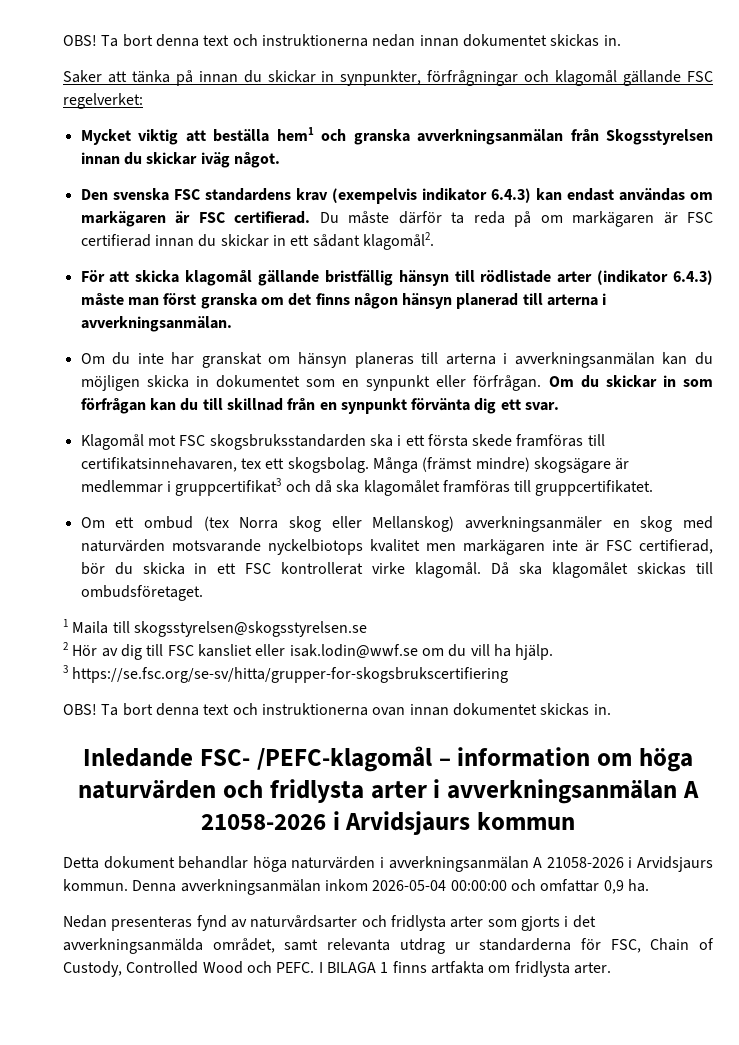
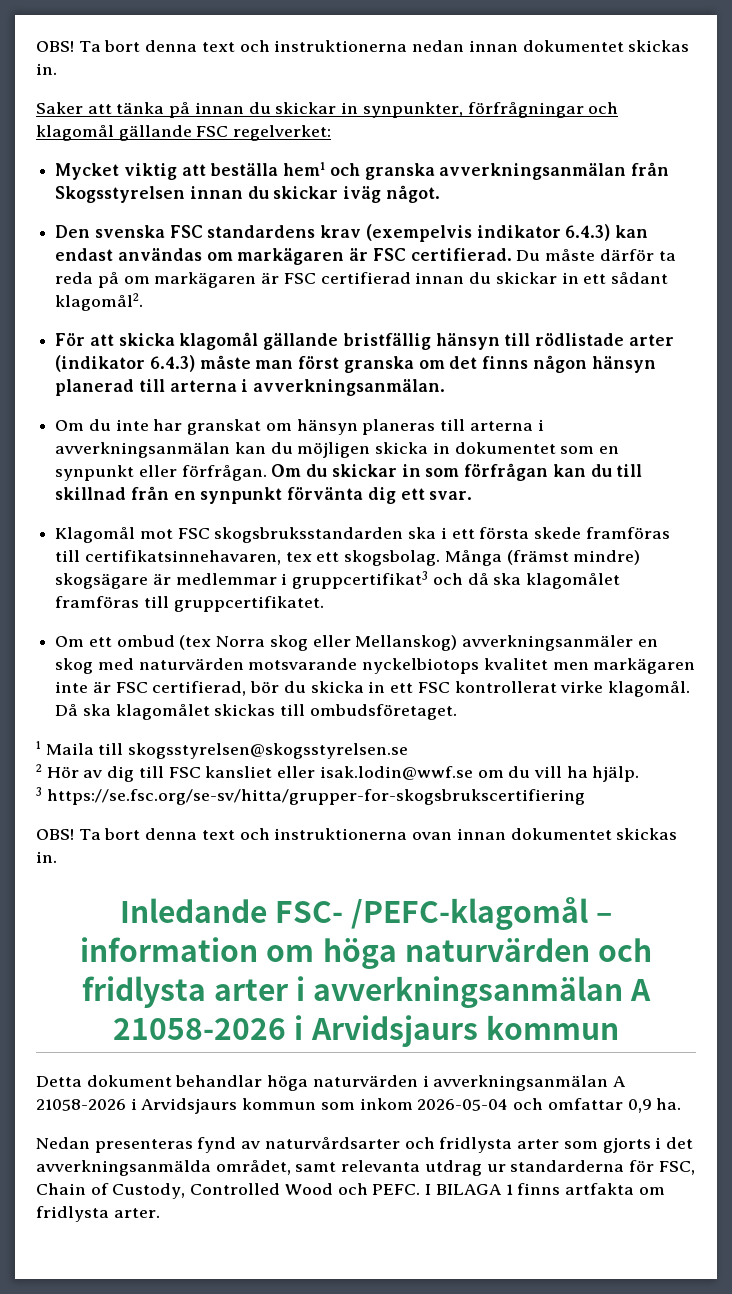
- Detta dokument behandlar höga naturvärden i avverkningsanmälan A 21058-2026 i Arvidsjaurs kommun. Denna avverkningsanmälan inkom 2026-05-04 00:00:00 och omfattar 0,9 ha.
+ Detta dokument behandlar höga naturvärden i avverkningsanmälan A 21058-2026 i Arvidsjaurs kommun som inkom 2026-05-04 och omfattar 0,9 ha.

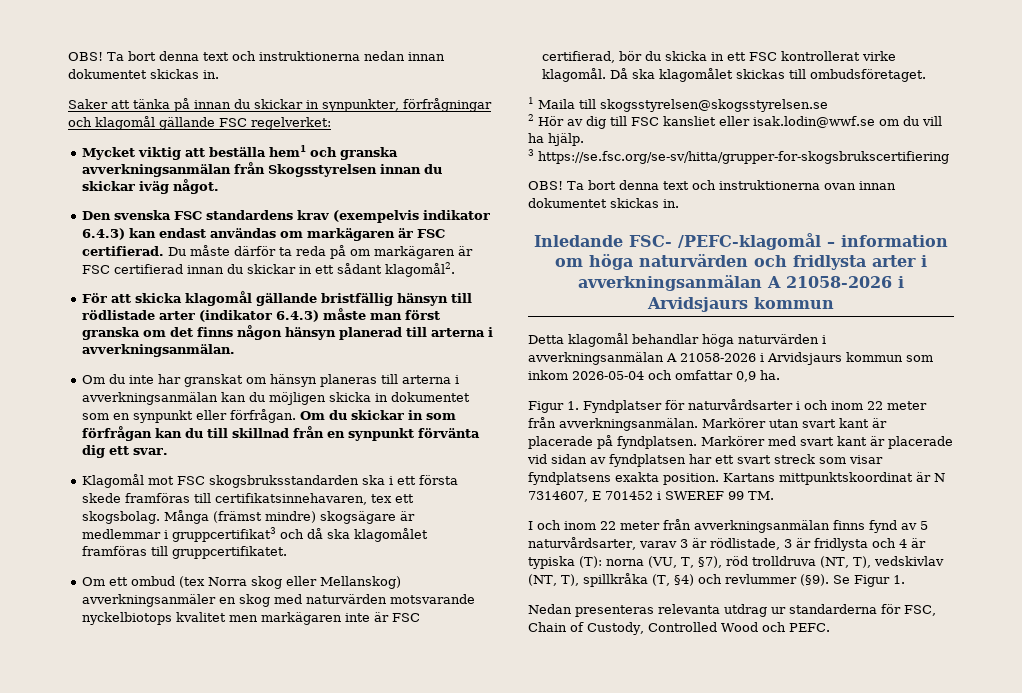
- Detta dokument behandlar höga naturvärden i avverkningsanmälan A 21058-2026 i Arvidsjaurs kommun som inkom 2026-05-04 och omfattar 0,9 ha.
+ Detta klagomål behandlar höga naturvärden i avverkningsanmälan A 21058-2026 i Arvidsjaurs kommun som inkom 2026-05-04 och omfattar 0,9 ha.
- Nedan presenteras fynd av naturvårdsarter och fridlysta arter som gjorts i det avverkningsanmälda området, samt relevanta utdrag ur standarderna för FSC, Chain of Custody, Controlled Wood och PEFC. I BILAGA 1 finns artfakta om fridlysta arter.
+ Figur 1. Fyndplatser för naturvårdsarter i och inom 22 meter från avverkningsanmälan. Markörer utan svart kant är placerade på fyndplatsen. Markörer med svart kant är placerade vid sidan av fyndplatsen har ett svart streck som visar fyndplatsens exakta position. Kartans mittpunktskoordinat är N 7314607, E 701452 i SWEREF 99 TM.
+ I och inom 22 meter från avverkningsanmälan finns fynd av 5 naturvårdsarter, varav 3 är rödlistade, 3 är fridlysta och 4 är typiska (T): norna (VU, T, §7), röd trolldruva (NT, T), vedskivlav (NT, T), spillkråka (T, §4) och revlummer (§9). Se Figur 1.
+ Nedan presenteras relevanta utdrag ur standarderna för FSC, Chain of Custody, Controlled Wood och PEFC.

